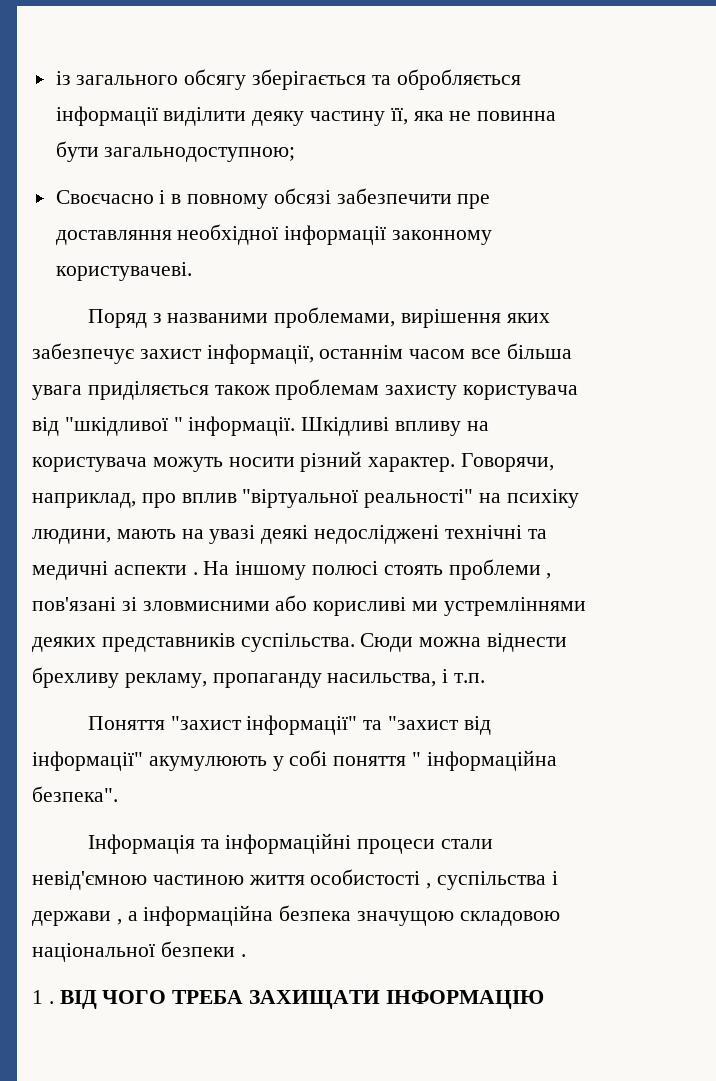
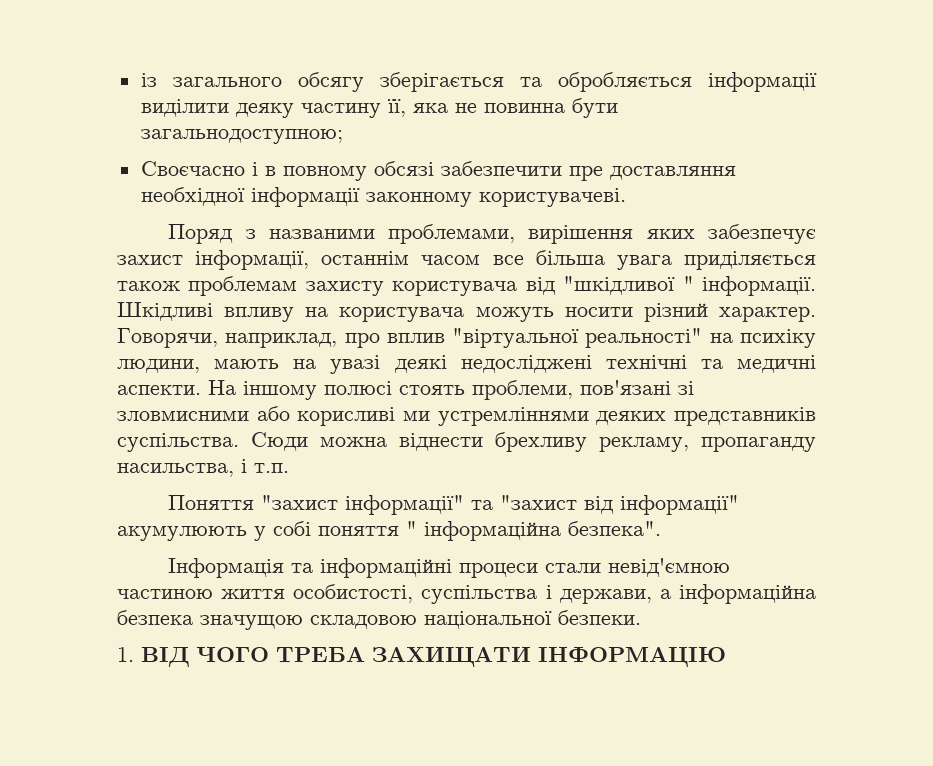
- Говорячи, наприклад, про вплив "віртуальної реальності" на психіку людини, мають на увазі деякі недосліджені технічні та медичні аспекти .
+ Говорячи, наприклад, про вплив "віртуальної реальності" на психіку людини, мають на увазі деякі недосліджені технічні та медичні аспекти.
- На іншому полюсі стоять проблеми , пов'язані зі зловмисними або корисливі ми устремліннями деяких представників суспільства.
+ На іншому полюсі стоять проблеми, пов'язані зі зловмисними або корисливі ми устремліннями деяких представників суспільства.
- Інформація та інформаційні процеси стали невід'ємною частиною життя особистості , суспільства і держави , а інформаційна безпека значущою складовою національної безпеки .
- 1 . ВІД ЧОГО ТРЕБА ЗАХИЩАТИ ІНФОРМАЦІЮ
+ Інформація та інформаційні процеси стали невід'ємною частиною життя особистості, суспільства і держави, а інформаційна безпека значущою складовою національної безпеки.
+ 1. ВІД ЧОГО ТРЕБА ЗАХИЩАТИ ІНФОРМАЦІЮ

